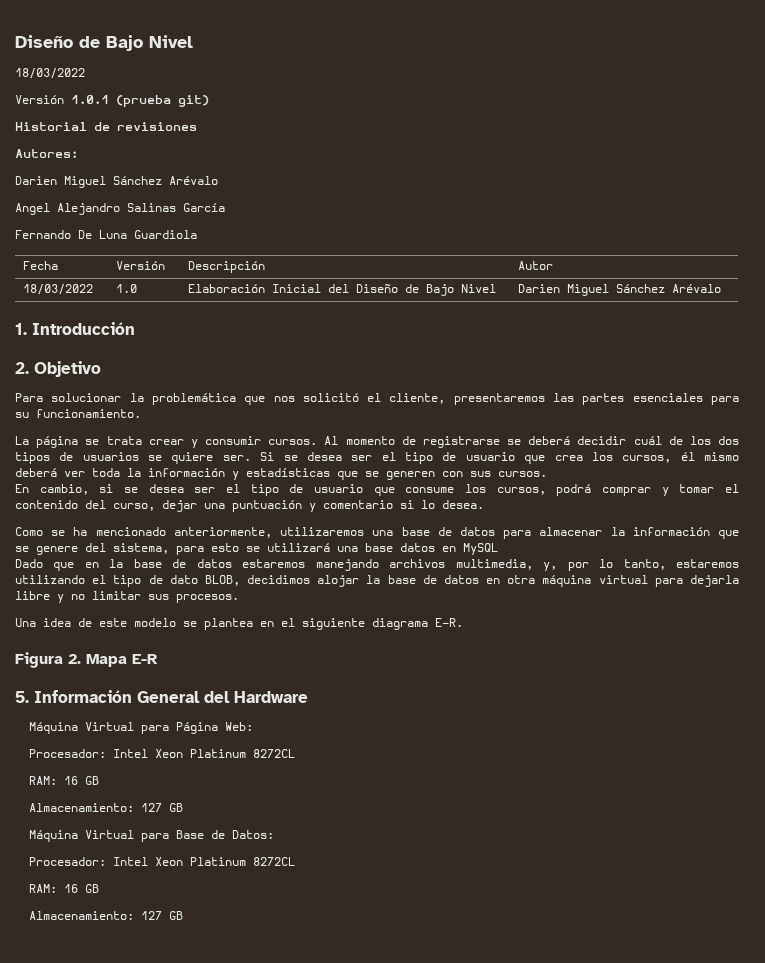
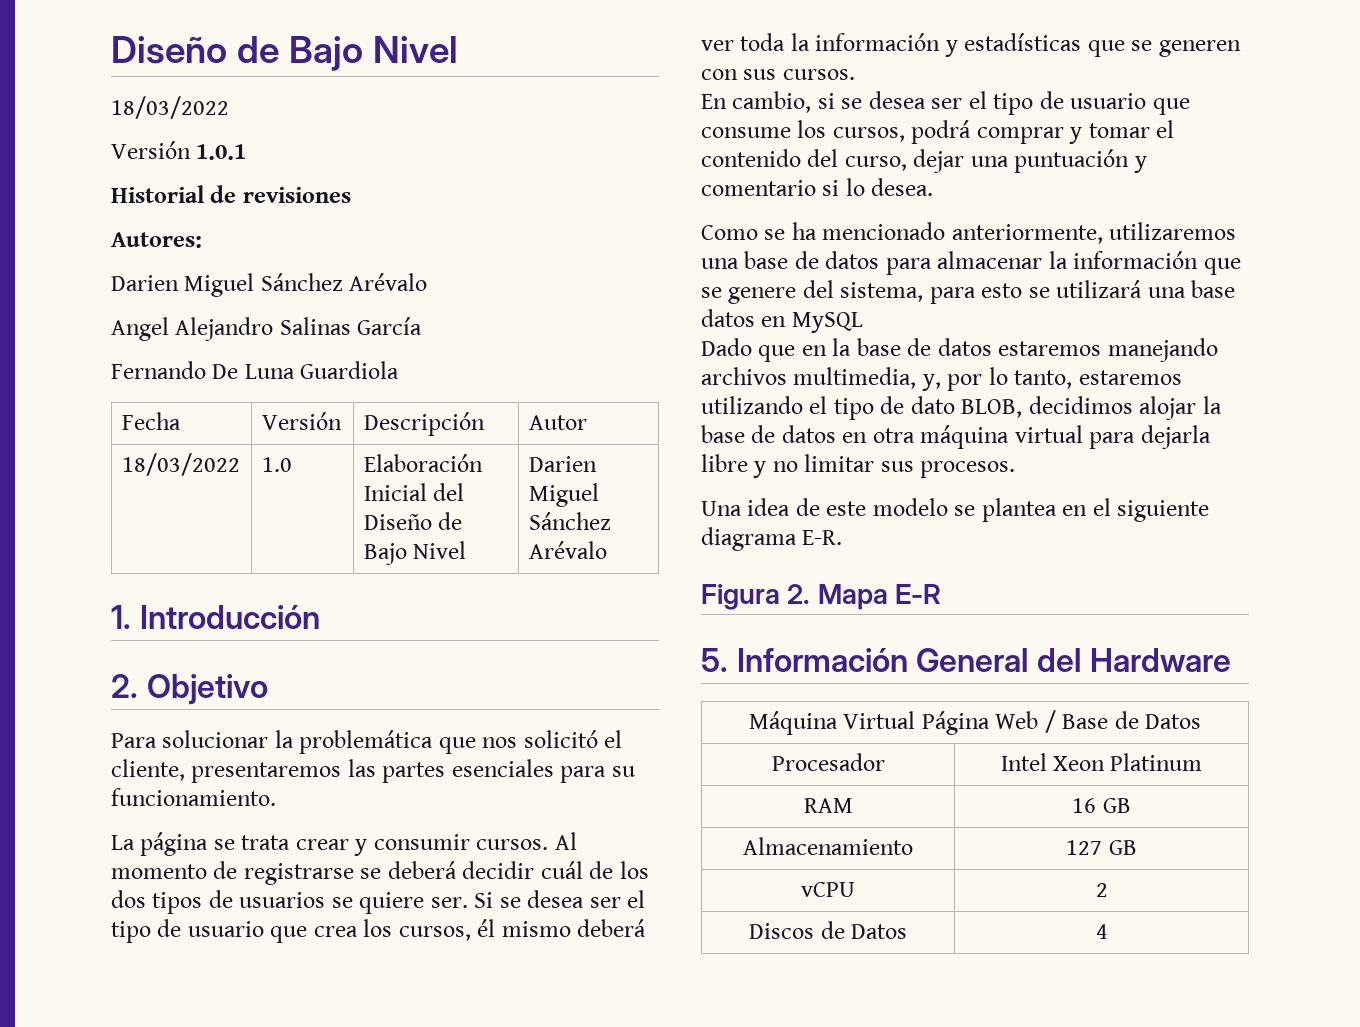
- Versión 1.0.1 (prueba git)
+ Versión 1.0.1
- Máquina Virtual para Página Web:
- Procesador: Intel Xeon Platinum 8272CL
- RAM: 16 GB
- Almacenamiento: 127 GB
- Máquina Virtual para Base de Datos:
- Procesador: Intel Xeon Platinum 8272CL
- RAM: 16 GB
- Almacenamiento: 127 GB
+ Máquina Virtual Página Web / Base de Datos
+ Procesador | Intel Xeon Platinum
+ RAM | 16 GB
+ Almacenamiento | 127 GB
+ vCPU | 2
+ Discos de Datos | 4

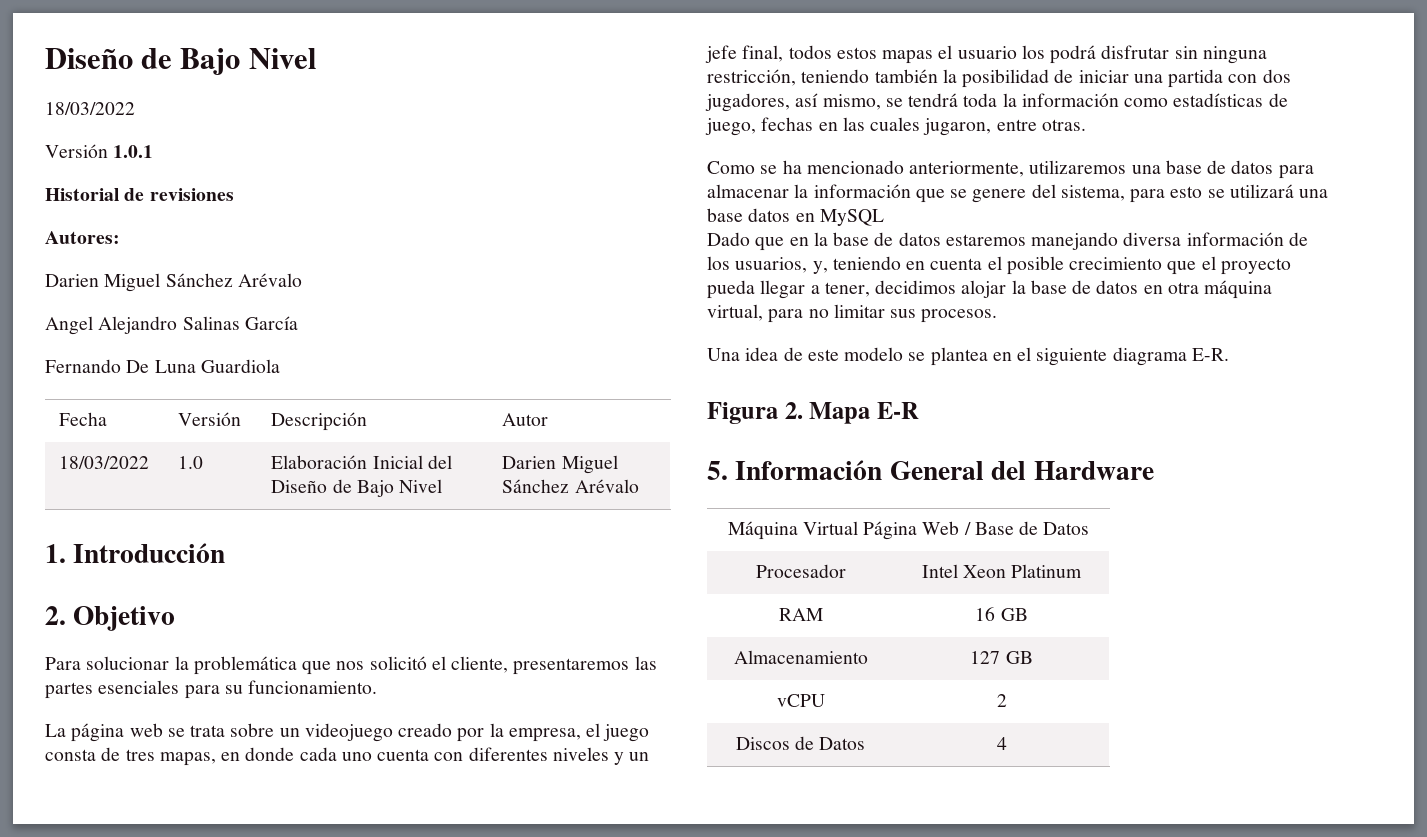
- La página se trata crear y consumir cursos. Al momento de registrarse se deberá decidir cuál de los dos tipos de usuarios se quiere ser. Si se desea ser el tipo de usuario que crea los cursos, él mismo deberá ver toda la información y estadísticas que se generen con sus cursos.
- En cambio, si se desea ser el tipo de usuario que consume los cursos, podrá comprar y tomar el contenido del curso, dejar una puntuación y comentario si lo desea.
+ La página web se trata sobre un videojuego creado por la empresa, el juego consta de tres mapas, en donde cada uno cuenta con diferentes niveles y un jefe final, todos estos mapas el usuario los podrá disfrutar sin ninguna restricción, teniendo también la posibilidad de iniciar una partida con dos jugadores, así mismo, se tendrá toda la información como estadísticas de juego, fechas en las cuales jugaron, entre otras.
- Dado que en la base de datos estaremos manejando archivos multimedia, y, por lo tanto, estaremos utilizando el tipo de dato BLOB, decidimos alojar la base de datos en otra máquina virtual para dejarla libre y no limitar sus procesos.
+ Dado que en la base de datos estaremos manejando diversa información de los usuarios, y, teniendo en cuenta el posible crecimiento que el proyecto pueda llegar a tener, decidimos alojar la base de datos en otra máquina virtual, para no limitar sus procesos.

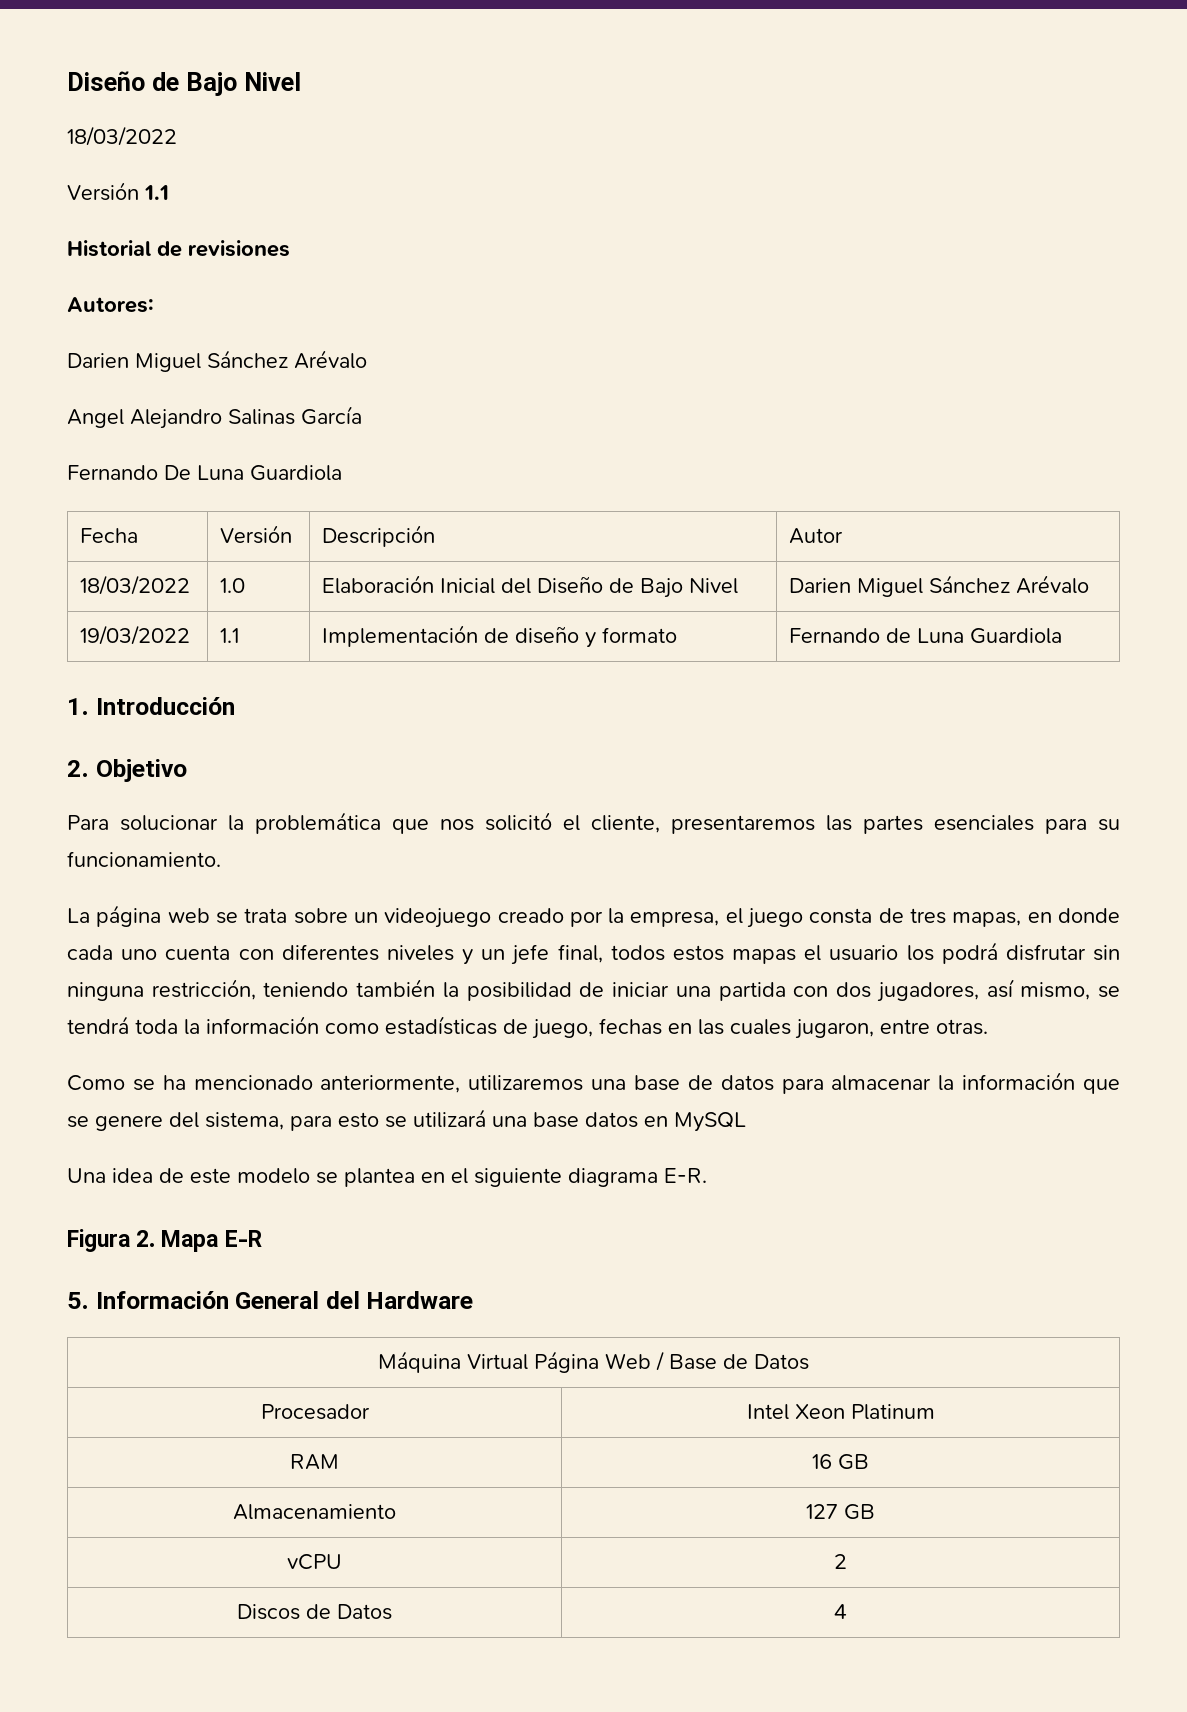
- Versión 1.0.1
+ Versión 1.1
+ 19/03/2022 | 1.1 | Implementación de diseño y formato | Fernando de Luna Guardiola
- Dado que en la base de datos estaremos manejando diversa información de los usuarios, y, teniendo en cuenta el posible crecimiento que el proyecto pueda llegar a tener, decidimos alojar la base de datos en otra máquina virtual, para no limitar sus procesos.

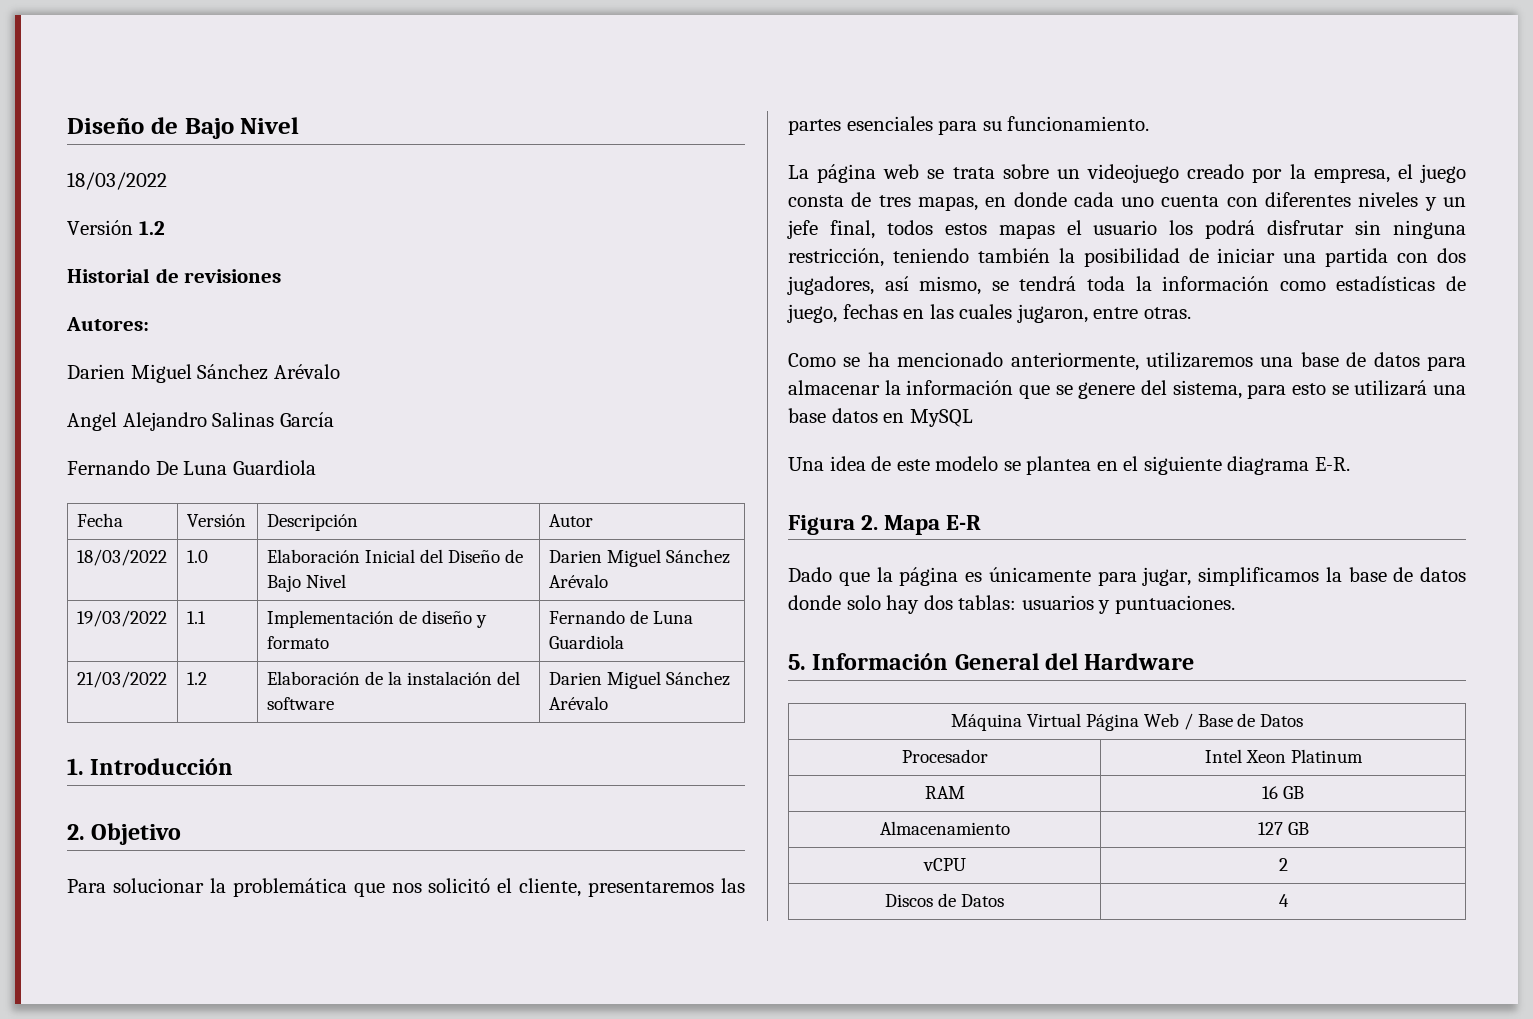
- Versión 1.1
+ Versión 1.2
+ 21/03/2022 | 1.2 | Elaboración de la instalación del software | Darien Miguel Sánchez Arévalo
+ Dado que la página es únicamente para jugar, simplificamos la base de datos donde solo hay dos tablas: usuarios y puntuaciones.

